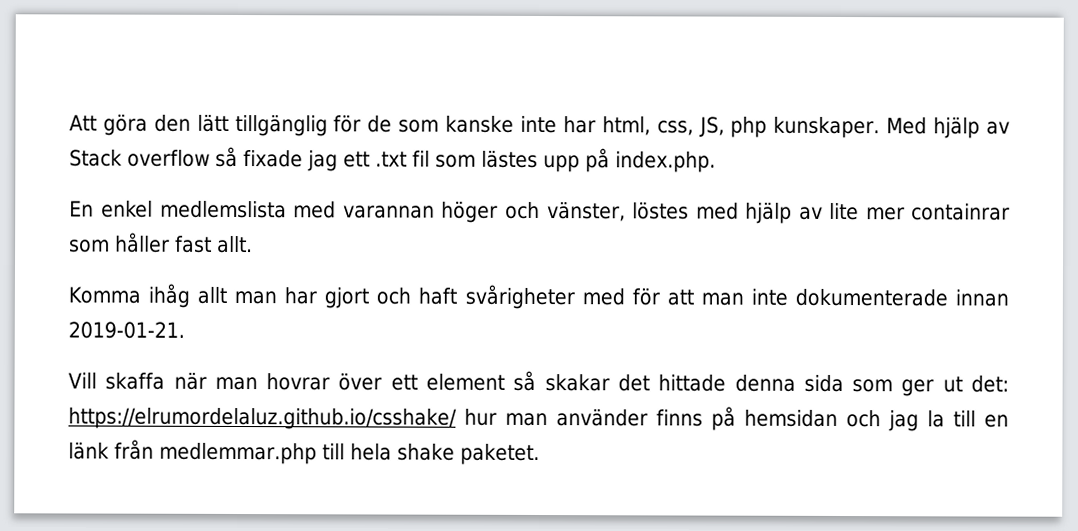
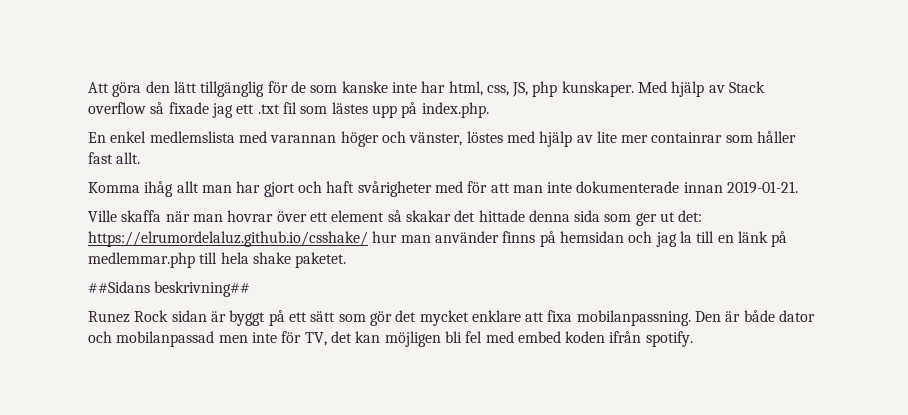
- Vill skaffa när man hovrar över ett element så skakar det hittade denna sida som ger ut det: https://elrumordelaluz.github.io/csshake/ hur man använder finns på hemsidan och jag la till en länk från medlemmar.php till hela shake paketet.
+ Ville skaffa när man hovrar över ett element så skakar det hittade denna sida som ger ut det: https://elrumordelaluz.github.io/csshake/ hur man använder finns på hemsidan och jag la till en länk på medlemmar.php till hela shake paketet.
+ ##Sidans beskrivning##
+ Runez Rock sidan är byggt på ett sätt som gör det mycket enklare att fixa mobilanpassning. Den är både dator och mobilanpassad men inte för TV, det kan möjligen bli fel med embed koden ifrån spotify.

